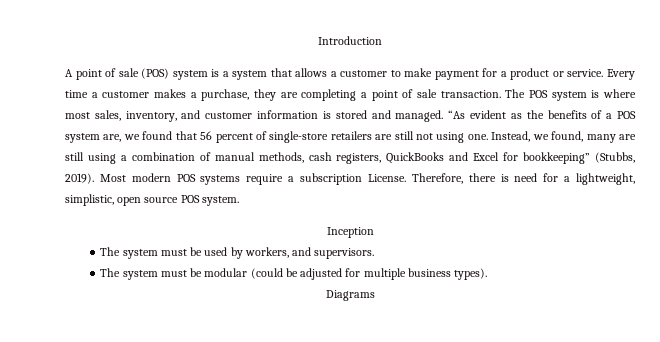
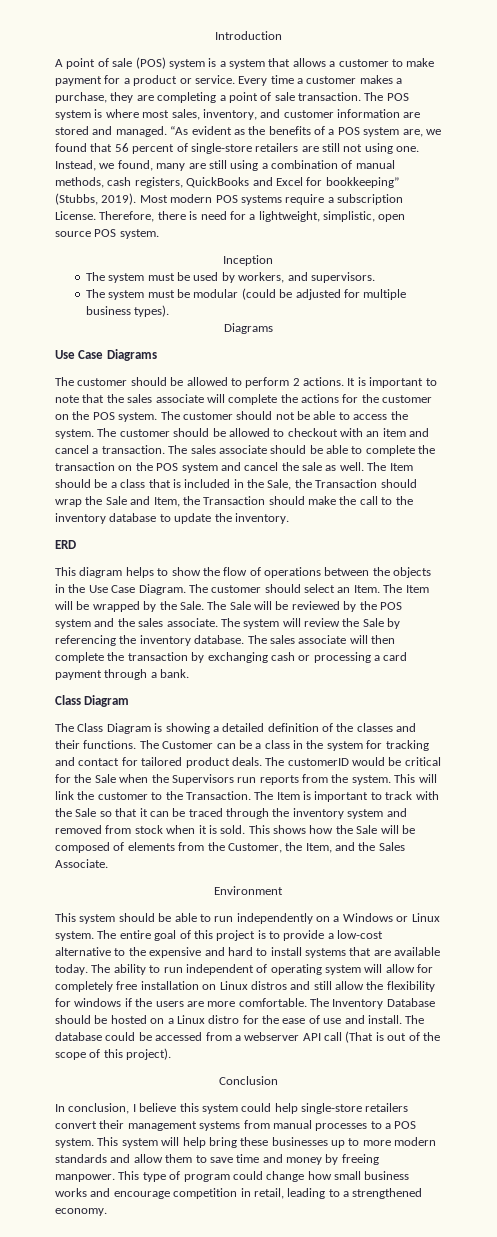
- The POS system is where most sales, inventory, and customer information is stored and managed.
+ The POS system is where most sales, inventory, and customer information are stored and managed.
+ Use Case Diagrams
+ The customer should be allowed to perform 2 actions. It is important to note that the sales associate will complete the actions for the customer on the POS system. The customer should not be able to access the system. The customer should be allowed to checkout with an item and cancel a transaction. The sales associate should be able to complete the transaction on the POS system and cancel the sale as well. The Item should be a class that is included in the Sale, the Transaction should wrap the Sale and Item, the Transaction should make the call to the inventory database to update the inventory.
+ ERD
+ This diagram helps to show the flow of operations between the objects in the Use Case Diagram. The customer should select an Item. The Item will be wrapped by the Sale. The Sale will be reviewed by the POS system and the sales associate. The system will review the Sale by referencing the inventory database. The sales associate will then complete the transaction by exchanging cash or processing a card payment through a bank.
+ Class Diagram
+ The Class Diagram is showing a detailed definition of the classes and their functions. The Customer can be a class in the system for tracking and contact for tailored product deals. The customerID would be critical for the Sale when the Supervisors run reports from the system. This will link the customer to the Transaction. The Item is important to track with the Sale so that it can be traced through the inventory system and removed from stock when it is sold. This shows how the Sale will be composed of elements from the Customer, the Item, and the Sales Associate.
+ Environment
+ This system should be able to run independently on a Windows or Linux system. The entire goal of this project is to provide a low-cost alternative to the expensive and hard to install systems that are available today. The ability to run independent of operating system will allow for completely free installation on Linux distros and still allow the flexibility for windows if the users are more comfortable. The Inventory Database should be hosted on a Linux distro for the ease of use and install. The database could be accessed from a webserver API call (That is out of the scope of this project).
+ Conclusion
+ In conclusion, I believe this system could help single-store retailers convert their management systems from manual processes to a POS system. This system will help bring these businesses up to more modern standards and allow them to save time and money by freeing manpower. This type of program could change how small business works and encourage competition in retail, leading to a strengthened economy.

